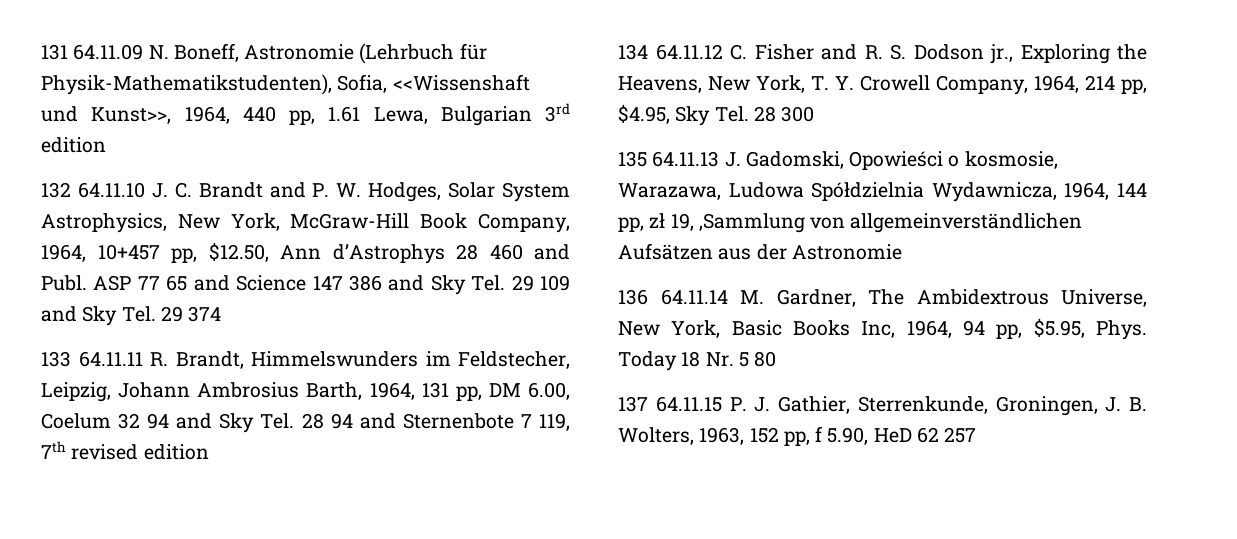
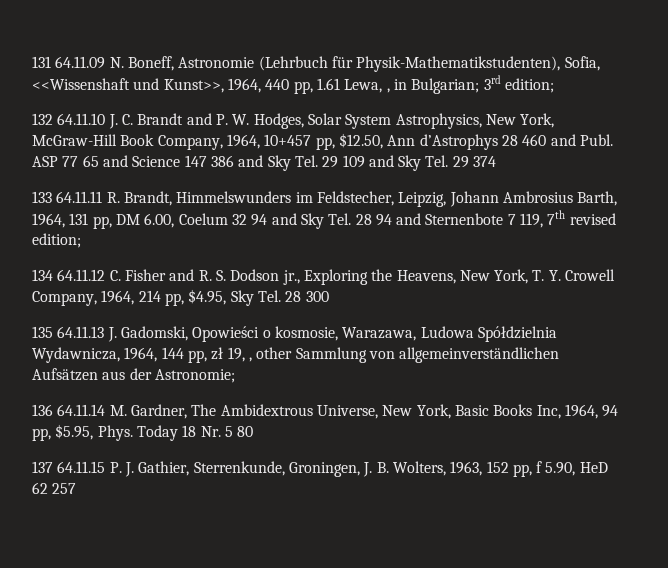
- 131 64.11.09 N. Boneff, Astronomie (Lehrbuch für Physik-Mathematikstudenten), Sofia, <<Wissenshaft und Kunst>>, 1964, 440 pp, 1.61 Lewa, Bulgarian 3rd edition
+ 131 64.11.09 N. Boneff, Astronomie (Lehrbuch für Physik-Mathematikstudenten), Sofia, <<Wissenshaft und Kunst>>, 1964, 440 pp, 1.61 Lewa, , in Bulgarian; 3rd edition;
- 133 64.11.11 R. Brandt, Himmelswunders im Feldstecher, Leipzig, Johann Ambrosius Barth, 1964, 131 pp, DM 6.00, Coelum 32 94 and Sky Tel. 28 94 and Sternenbote 7 119, 7th revised edition
+ 133 64.11.11 R. Brandt, Himmelswunders im Feldstecher, Leipzig, Johann Ambrosius Barth, 1964, 131 pp, DM 6.00, Coelum 32 94 and Sky Tel. 28 94 and Sternenbote 7 119, 7th revised edition;
- 135 64.11.13 J. Gadomski, Opowieści o kosmosie, Warazawa, Ludowa Spółdzielnia Wydawnicza, 1964, 144 pp, zł 19, ,Sammlung von allgemeinverständlichen Aufsätzen aus der Astronomie
+ 135 64.11.13 J. Gadomski, Opowieści o kosmosie, Warazawa, Ludowa Spółdzielnia Wydawnicza, 1964, 144 pp, zł 19, , other Sammlung von allgemeinverständlichen Aufsätzen aus der Astronomie;

